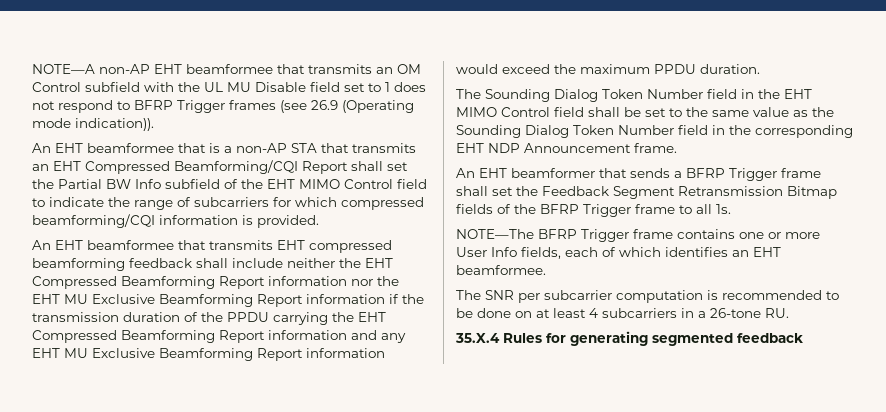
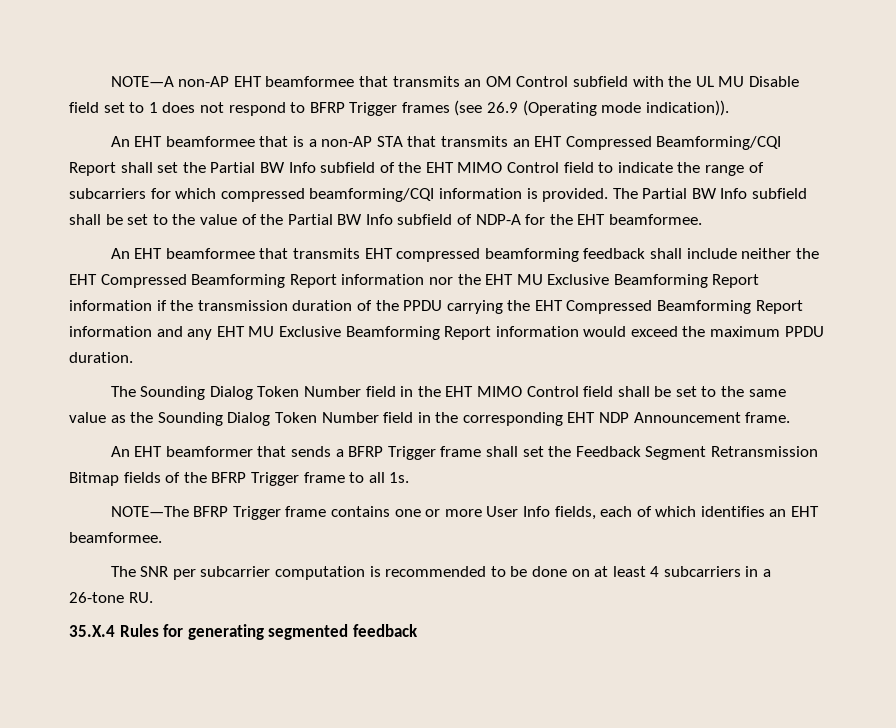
+ The Partial BW Info subfield shall be set to the value of the Partial BW Info subfield of NDP-A for the EHT beamformee.

